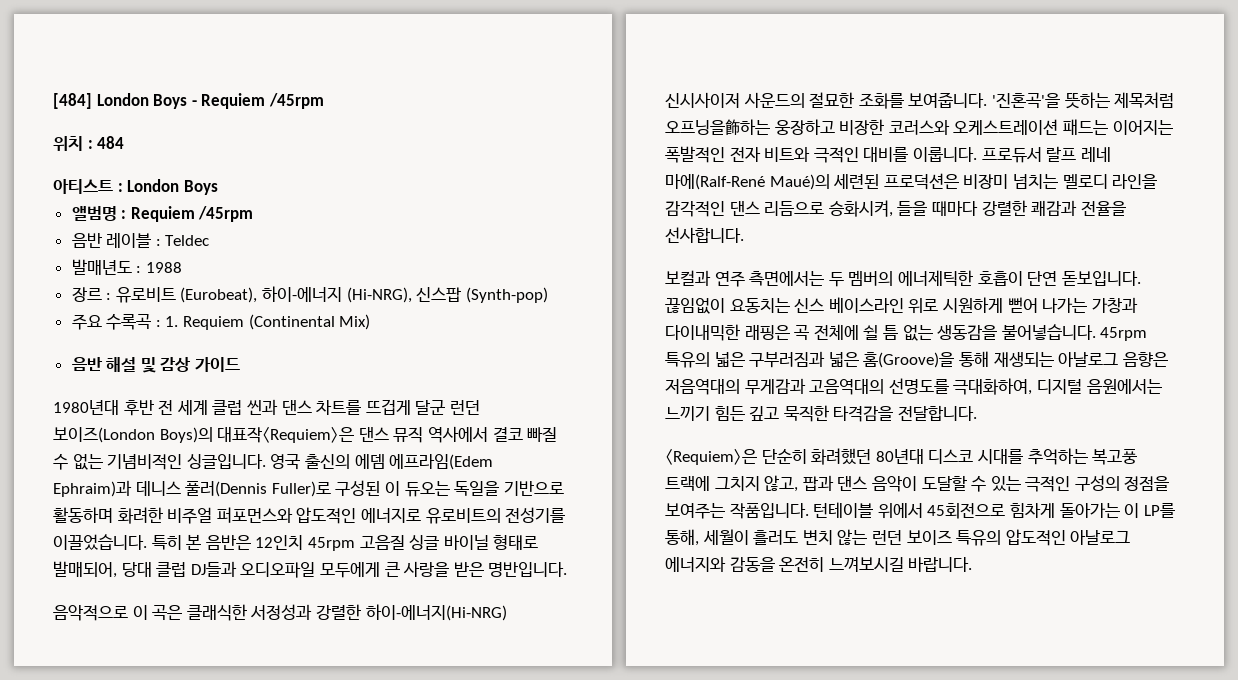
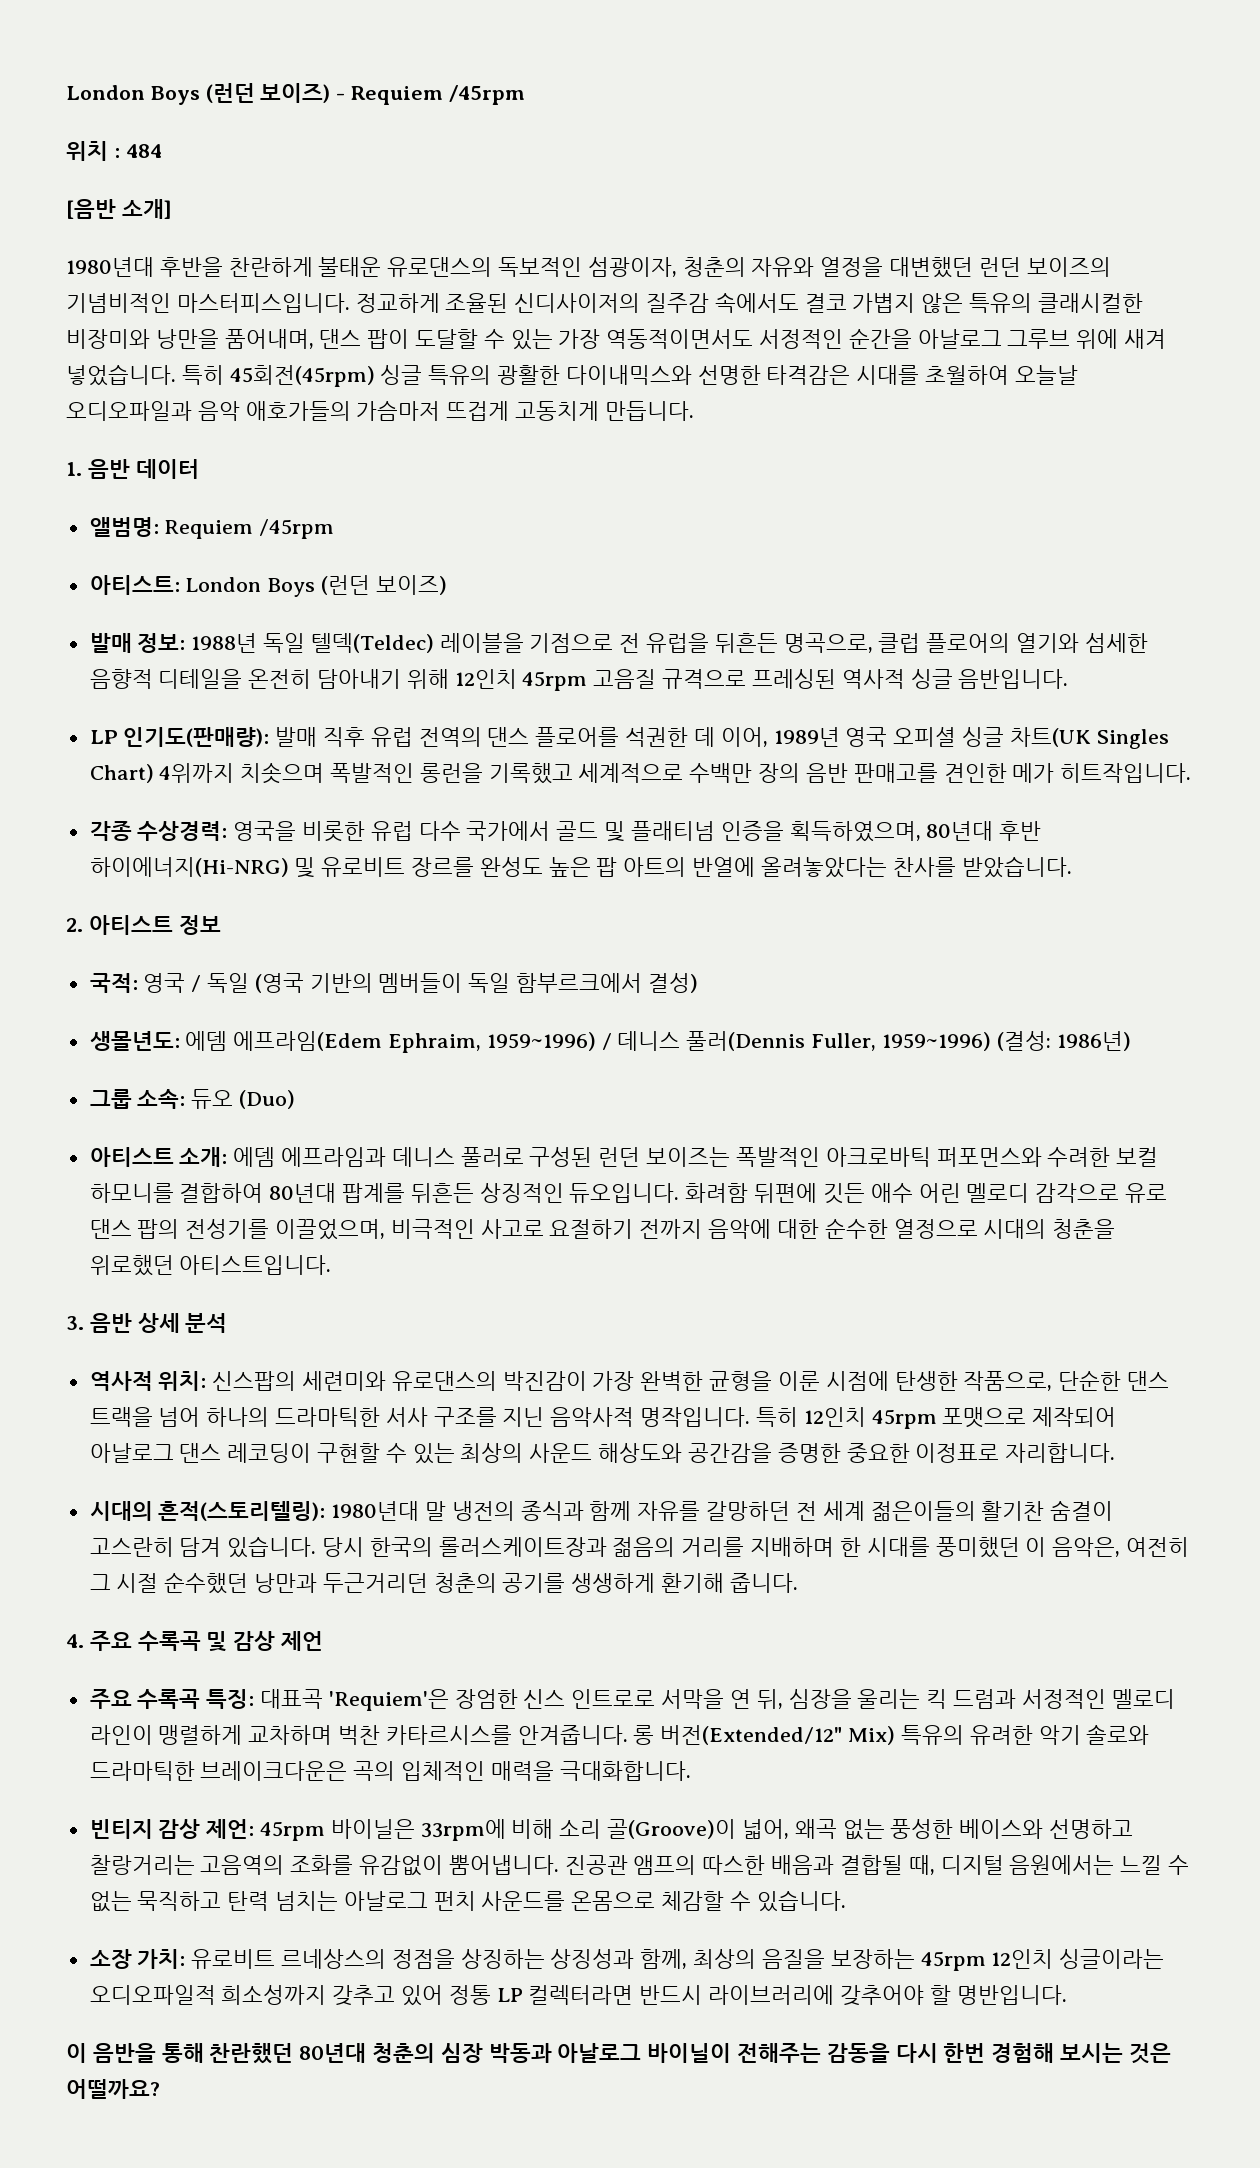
- [484] London Boys - Requiem /45rpm
+ London Boys (런던 보이즈) - Requiem /45rpm
- 아티스트 : London Boys
- 앨범명 : Requiem /45rpm
- 음반 레이블 : Teldec
- 발매년도 : 1988
- 장르 : 유로비트 (Eurobeat), 하이-에너지 (Hi-NRG), 신스팝 (Synth-pop)
- 주요 수록곡 : 1. Requiem (Continental Mix)
- 음반 해설 및 감상 가이드
- 1980년대 후반 전 세계 클럽 씬과 댄스 차트를 뜨겁게 달군 런던 보이즈(London Boys)의 대표작〈Requiem〉은 댄스 뮤직 역사에서 결코 빠질 수 없는 기념비적인 싱글입니다. 영국 출신의 에뎀 에프라임(Edem Ephraim)과 데니스 풀러(Dennis Fuller)로 구성된 이 듀오는 독일을 기반으로 활동하며 화려한 비주얼 퍼포먼스와 압도적인 에너지로 유로비트의 전성기를 이끌었습니다. 특히 본 음반은 12인치 45rpm 고음질 싱글 바이닐 형태로 발매되어, 당대 클럽 DJ들과 오디오파일 모두에게 큰 사랑을 받은 명반입니다.
- 음악적으로 이 곡은 클래식한 서정성과 강렬한 하이-에너지(Hi-NRG) 신시사이저 사운드의 절묘한 조화를 보여줍니다. '진혼곡'을 뜻하는 제목처럼 오프닝을飾하는 웅장하고 비장한 코러스와 오케스트레이션 패드는 이어지는 폭발적인 전자 비트와 극적인 대비를 이룹니다. 프로듀서 랄프 레네 마에(Ralf-René Maué)의 세련된 프로덕션은 비장미 넘치는 멜로디 라인을 감각적인 댄스 리듬으로 승화시켜, 들을 때마다 강렬한 쾌감과 전율을 선사합니다.
- 보컬과 연주 측면에서는 두 멤버의 에너제틱한 호흡이 단연 돋보입니다. 끊임없이 요동치는 신스 베이스라인 위로 시원하게 뻗어 나가는 가창과 다이내믹한 래핑은 곡 전체에 쉴 틈 없는 생동감을 불어넣습니다. 45rpm 특유의 넓은 구부러짐과 넓은 홈(Groove)을 통해 재생되는 아날로그 음향은 저음역대의 무게감과 고음역대의 선명도를 극대화하여, 디지털 음원에서는 느끼기 힘든 깊고 묵직한 타격감을 전달합니다.
- 〈Requiem〉은 단순히 화려했던 80년대 디스코 시대를 추억하는 복고풍 트랙에 그치지 않고, 팝과 댄스 음악이 도달할 수 있는 극적인 구성의 정점을 보여주는 작품입니다. 턴테이블 위에서 45회전으로 힘차게 돌아가는 이 LP를 통해, 세월이 흘러도 변치 않는 런던 보이즈 특유의 압도적인 아날로그 에너지와 감동을 온전히 느껴보시길 바랍니다.
+ [음반 소개]
+ 1980년대 후반을 찬란하게 불태운 유로댄스의 독보적인 섬광이자, 청춘의 자유와 열정을 대변했던 런던 보이즈의 기념비적인 마스터피스입니다. 정교하게 조율된 신디사이저의 질주감 속에서도 결코 가볍지 않은 특유의 클래시컬한 비장미와 낭만을 품어내며, 댄스 팝이 도달할 수 있는 가장 역동적이면서도 서정적인 순간을 아날로그 그루브 위에 새겨 넣었습니다. 특히 45회전(45rpm) 싱글 특유의 광활한 다이내믹스와 선명한 타격감은 시대를 초월하여 오늘날 오디오파일과 음악 애호가들의 가슴마저 뜨겁게 고동치게 만듭니다.
+ 1. 음반 데이터
+ 앨범명: Requiem /45rpm
+ 아티스트: London Boys (런던 보이즈)
+ 발매 정보: 1988년 독일 텔덱(Teldec) 레이블을 기점으로 전 유럽을 뒤흔든 명곡으로, 클럽 플로어의 열기와 섬세한 음향적 디테일을 온전히 담아내기 위해 12인치 45rpm 고음질 규격으로 프레싱된 역사적 싱글 음반입니다.
+ LP 인기도(판매량): 발매 직후 유럽 전역의 댄스 플로어를 석권한 데 이어, 1989년 영국 오피셜 싱글 차트(UK Singles Chart) 4위까지 치솟으며 폭발적인 롱런을 기록했고 세계적으로 수백만 장의 음반 판매고를 견인한 메가 히트작입니다.
+ 각종 수상경력: 영국을 비롯한 유럽 다수 국가에서 골드 및 플래티넘 인증을 획득하였으며, 80년대 후반 하이에너지(Hi-NRG) 및 유로비트 장르를 완성도 높은 팝 아트의 반열에 올려놓았다는 찬사를 받았습니다.
+ 2. 아티스트 정보
+ 국적: 영국 / 독일 (영국 기반의 멤버들이 독일 함부르크에서 결성)
+ 생몰년도: 에뎀 에프라임(Edem Ephraim, 1959~1996) / 데니스 풀러(Dennis Fuller, 1959~1996) (결성: 1986년)
+ 그룹 소속: 듀오 (Duo)
+ 아티스트 소개: 에뎀 에프라임과 데니스 풀러로 구성된 런던 보이즈는 폭발적인 아크로바틱 퍼포먼스와 수려한 보컬 하모니를 결합하여 80년대 팝계를 뒤흔든 상징적인 듀오입니다. 화려함 뒤편에 깃든 애수 어린 멜로디 감각으로 유로 댄스 팝의 전성기를 이끌었으며, 비극적인 사고로 요절하기 전까지 음악에 대한 순수한 열정으로 시대의 청춘을 위로했던 아티스트입니다.
+ 3. 음반 상세 분석
+ 역사적 위치: 신스팝의 세련미와 유로댄스의 박진감이 가장 완벽한 균형을 이룬 시점에 탄생한 작품으로, 단순한 댄스 트랙을 넘어 하나의 드라마틱한 서사 구조를 지닌 음악사적 명작입니다. 특히 12인치 45rpm 포맷으로 제작되어 아날로그 댄스 레코딩이 구현할 수 있는 최상의 사운드 해상도와 공간감을 증명한 중요한 이정표로 자리합니다.
+ 시대의 흔적(스토리텔링): 1980년대 말 냉전의 종식과 함께 자유를 갈망하던 전 세계 젊은이들의 활기찬 숨결이 고스란히 담겨 있습니다. 당시 한국의 롤러스케이트장과 젊음의 거리를 지배하며 한 시대를 풍미했던 이 음악은, 여전히 그 시절 순수했던 낭만과 두근거리던 청춘의 공기를 생생하게 환기해 줍니다.
+ 4. 주요 수록곡 및 감상 제언
+ 주요 수록곡 특징: 대표곡 'Requiem'은 장엄한 신스 인트로로 서막을 연 뒤, 심장을 울리는 킥 드럼과 서정적인 멜로디 라인이 맹렬하게 교차하며 벅찬 카타르시스를 안겨줍니다. 롱 버전(Extended/12" Mix) 특유의 유려한 악기 솔로와 드라마틱한 브레이크다운은 곡의 입체적인 매력을 극대화합니다.
+ 빈티지 감상 제언: 45rpm 바이닐은 33rpm에 비해 소리 골(Groove)이 넓어, 왜곡 없는 풍성한 베이스와 선명하고 찰랑거리는 고음역의 조화를 유감없이 뿜어냅니다. 진공관 앰프의 따스한 배음과 결합될 때, 디지털 음원에서는 느낄 수 없는 묵직하고 탄력 넘치는 아날로그 펀치 사운드를 온몸으로 체감할 수 있습니다.
+ 소장 가치: 유로비트 르네상스의 정점을 상징하는 상징성과 함께, 최상의 음질을 보장하는 45rpm 12인치 싱글이라는 오디오파일적 희소성까지 갖추고 있어 정통 LP 컬렉터라면 반드시 라이브러리에 갖추어야 할 명반입니다.
+ 이 음반을 통해 찬란했던 80년대 청춘의 심장 박동과 아날로그 바이닐이 전해주는 감동을 다시 한번 경험해 보시는 것은 어떨까요?

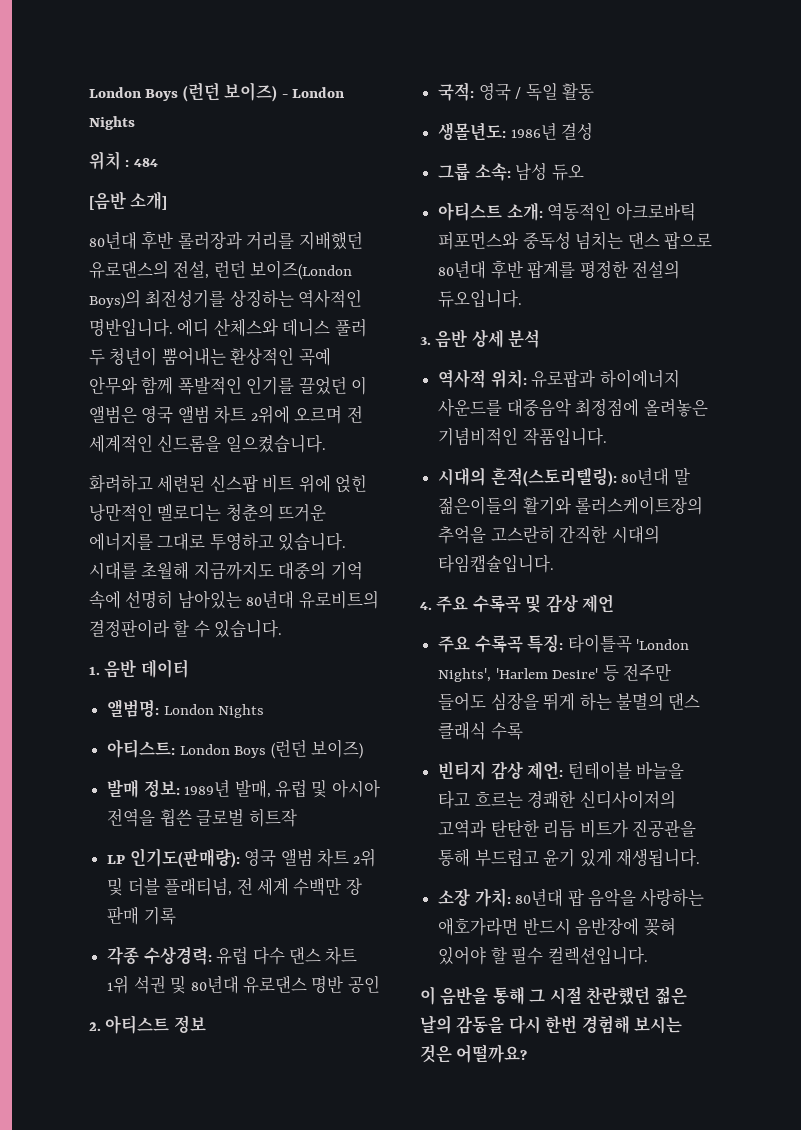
- London Boys (런던 보이즈) - Requiem /45rpm
+ London Boys (런던 보이즈) - London Nights
- 1980년대 후반을 찬란하게 불태운 유로댄스의 독보적인 섬광이자, 청춘의 자유와 열정을 대변했던 런던 보이즈의 기념비적인 마스터피스입니다. 정교하게 조율된 신디사이저의 질주감 속에서도 결코 가볍지 않은 특유의 클래시컬한 비장미와 낭만을 품어내며, 댄스 팝이 도달할 수 있는 가장 역동적이면서도 서정적인 순간을 아날로그 그루브 위에 새겨 넣었습니다. 특히 45회전(45rpm) 싱글 특유의 광활한 다이내믹스와 선명한 타격감은 시대를 초월하여 오늘날 오디오파일과 음악 애호가들의 가슴마저 뜨겁게 고동치게 만듭니다.
+ 80년대 후반 롤러장과 거리를 지배했던 유로댄스의 전설, 런던 보이즈(London Boys)의 최전성기를 상징하는 역사적인 명반입니다. 에디 산체스와 데니스 풀러 두 청년이 뿜어내는 환상적인 곡예 안무와 함께 폭발적인 인기를 끌었던 이 앨범은 영국 앨범 차트 2위에 오르며 전 세계적인 신드롬을 일으켰습니다.
+ 화려하고 세련된 신스팝 비트 위에 얹힌 낭만적인 멜로디는 청춘의 뜨거운 에너지를 그대로 투영하고 있습니다. 시대를 초월해 지금까지도 대중의 기억 속에 선명히 남아있는 80년대 유로비트의 결정판이라 할 수 있습니다.
- 앨범명: Requiem /45rpm
+ 앨범명: London Nights
- 발매 정보: 1988년 독일 텔덱(Teldec) 레이블을 기점으로 전 유럽을 뒤흔든 명곡으로, 클럽 플로어의 열기와 섬세한 음향적 디테일을 온전히 담아내기 위해 12인치 45rpm 고음질 규격으로 프레싱된 역사적 싱글 음반입니다.
- LP 인기도(판매량): 발매 직후 유럽 전역의 댄스 플로어를 석권한 데 이어, 1989년 영국 오피셜 싱글 차트(UK Singles Chart) 4위까지 치솟으며 폭발적인 롱런을 기록했고 세계적으로 수백만 장의 음반 판매고를 견인한 메가 히트작입니다.
- 각종 수상경력: 영국을 비롯한 유럽 다수 국가에서 골드 및 플래티넘 인증을 획득하였으며, 80년대 후반 하이에너지(Hi-NRG) 및 유로비트 장르를 완성도 높은 팝 아트의 반열에 올려놓았다는 찬사를 받았습니다.
+ 발매 정보: 1989년 발매, 유럽 및 아시아 전역을 휩쓴 글로벌 히트작
+ LP 인기도(판매량): 영국 앨범 차트 2위 및 더블 플래티넘, 전 세계 수백만 장 판매 기록
+ 각종 수상경력: 유럽 다수 댄스 차트 1위 석권 및 80년대 유로댄스 명반 공인
- 국적: 영국 / 독일 (영국 기반의 멤버들이 독일 함부르크에서 결성)
- 생몰년도: 에뎀 에프라임(Edem Ephraim, 1959~1996) / 데니스 풀러(Dennis Fuller, 1959~1996) (결성: 1986년)
+ 국적: 영국 / 독일 활동
+ 생몰년도: 1986년 결성
- 그룹 소속: 듀오 (Duo)
+ 그룹 소속: 남성 듀오
- 아티스트 소개: 에뎀 에프라임과 데니스 풀러로 구성된 런던 보이즈는 폭발적인 아크로바틱 퍼포먼스와 수려한 보컬 하모니를 결합하여 80년대 팝계를 뒤흔든 상징적인 듀오입니다. 화려함 뒤편에 깃든 애수 어린 멜로디 감각으로 유로 댄스 팝의 전성기를 이끌었으며, 비극적인 사고로 요절하기 전까지 음악에 대한 순수한 열정으로 시대의 청춘을 위로했던 아티스트입니다.
+ 아티스트 소개: 역동적인 아크로바틱 퍼포먼스와 중독성 넘치는 댄스 팝으로 80년대 후반 팝계를 평정한 전설의 듀오입니다.
- 역사적 위치: 신스팝의 세련미와 유로댄스의 박진감이 가장 완벽한 균형을 이룬 시점에 탄생한 작품으로, 단순한 댄스 트랙을 넘어 하나의 드라마틱한 서사 구조를 지닌 음악사적 명작입니다. 특히 12인치 45rpm 포맷으로 제작되어 아날로그 댄스 레코딩이 구현할 수 있는 최상의 사운드 해상도와 공간감을 증명한 중요한 이정표로 자리합니다.
- 시대의 흔적(스토리텔링): 1980년대 말 냉전의 종식과 함께 자유를 갈망하던 전 세계 젊은이들의 활기찬 숨결이 고스란히 담겨 있습니다. 당시 한국의 롤러스케이트장과 젊음의 거리를 지배하며 한 시대를 풍미했던 이 음악은, 여전히 그 시절 순수했던 낭만과 두근거리던 청춘의 공기를 생생하게 환기해 줍니다.
+ 역사적 위치: 유로팝과 하이에너지 사운드를 대중음악 최정점에 올려놓은 기념비적인 작품입니다.
+ 시대의 흔적(스토리텔링): 80년대 말 젊은이들의 활기와 롤러스케이트장의 추억을 고스란히 간직한 시대의 타임캡슐입니다.
- 주요 수록곡 특징: 대표곡 'Requiem'은 장엄한 신스 인트로로 서막을 연 뒤, 심장을 울리는 킥 드럼과 서정적인 멜로디 라인이 맹렬하게 교차하며 벅찬 카타르시스를 안겨줍니다. 롱 버전(Extended/12" Mix) 특유의 유려한 악기 솔로와 드라마틱한 브레이크다운은 곡의 입체적인 매력을 극대화합니다.
- 빈티지 감상 제언: 45rpm 바이닐은 33rpm에 비해 소리 골(Groove)이 넓어, 왜곡 없는 풍성한 베이스와 선명하고 찰랑거리는 고음역의 조화를 유감없이 뿜어냅니다. 진공관 앰프의 따스한 배음과 결합될 때, 디지털 음원에서는 느낄 수 없는 묵직하고 탄력 넘치는 아날로그 펀치 사운드를 온몸으로 체감할 수 있습니다.
- 소장 가치: 유로비트 르네상스의 정점을 상징하는 상징성과 함께, 최상의 음질을 보장하는 45rpm 12인치 싱글이라는 오디오파일적 희소성까지 갖추고 있어 정통 LP 컬렉터라면 반드시 라이브러리에 갖추어야 할 명반입니다.
- 이 음반을 통해 찬란했던 80년대 청춘의 심장 박동과 아날로그 바이닐이 전해주는 감동을 다시 한번 경험해 보시는 것은 어떨까요?
+ 주요 수록곡 특징: 타이틀곡 'London Nights', 'Harlem Desire' 등 전주만 들어도 심장을 뛰게 하는 불멸의 댄스 클래식 수록
+ 빈티지 감상 제언: 턴테이블 바늘을 타고 흐르는 경쾌한 신디사이저의 고역과 탄탄한 리듬 비트가 진공관을 통해 부드럽고 윤기 있게 재생됩니다.
+ 소장 가치: 80년대 팝 음악을 사랑하는 애호가라면 반드시 음반장에 꽂혀 있어야 할 필수 컬렉션입니다.
+ 이 음반을 통해 그 시절 찬란했던 젊은 날의 감동을 다시 한번 경험해 보시는 것은 어떨까요?

